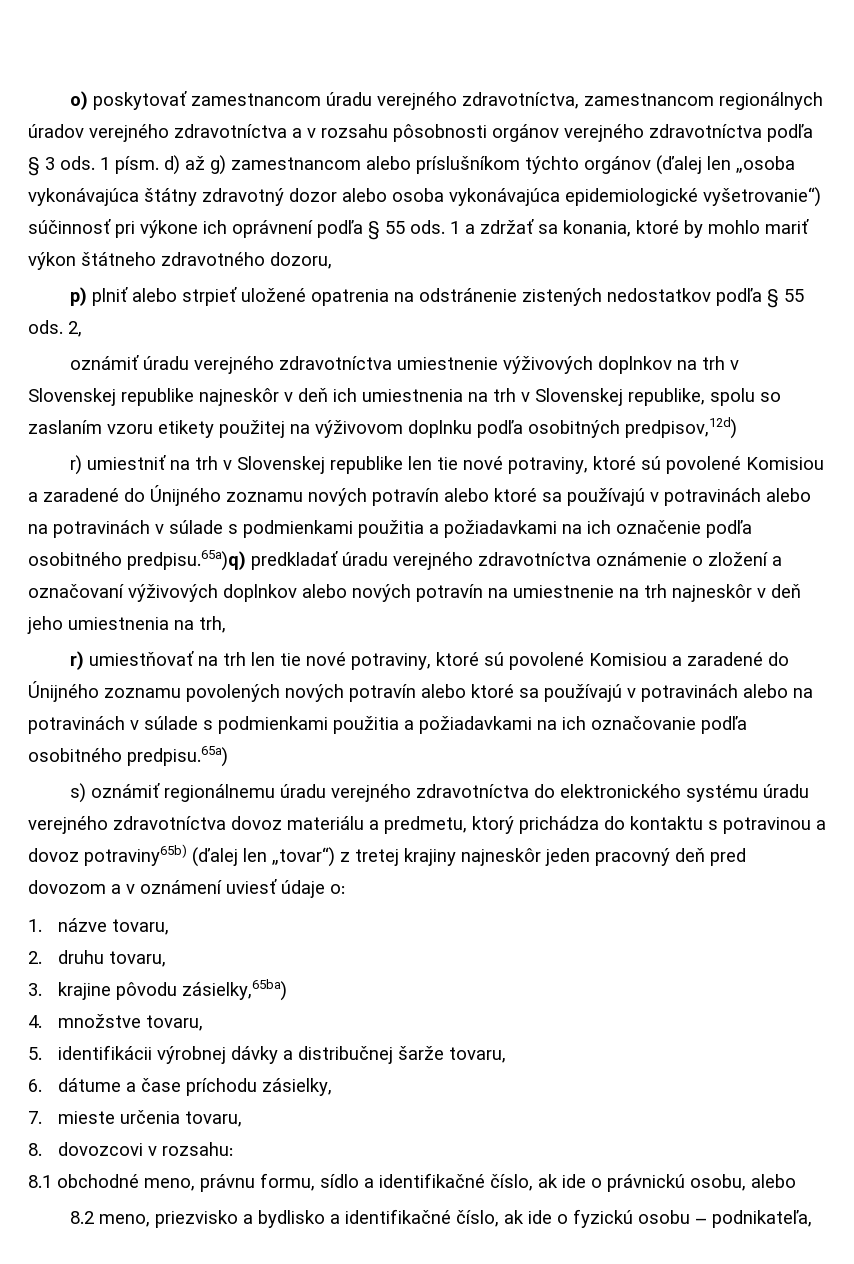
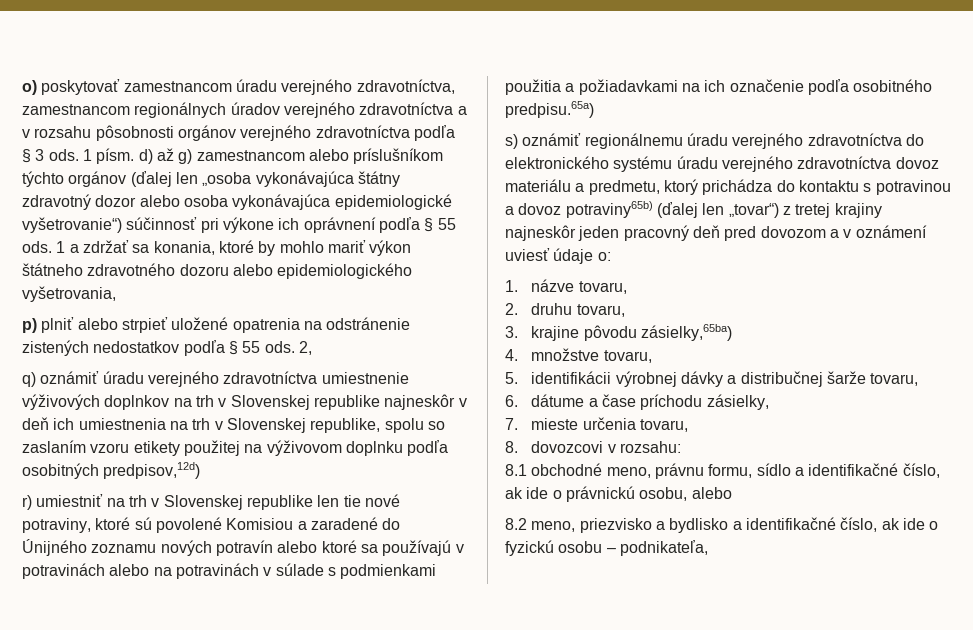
- 1 a zdržať sa konania, ktoré by mohlo mariť výkon štátneho zdravotného dozoru,
+ 1 a zdržať sa konania, ktoré by mohlo mariť výkon štátneho zdravotného dozoru alebo epidemiologického vyšetrovania,
- oznámiť úradu verejného zdravotníctva umiestnenie výživových doplnkov na trh v Slovenskej republike najneskôr v deň ich umiestnenia na trh v Slovenskej republike, spolu so zaslaním vzoru etikety použitej na výživovom doplnku podľa osobitných predpisov,12d)
+ q) oznámiť úradu verejného zdravotníctva umiestnenie výživových doplnkov na trh v Slovenskej republike najneskôr v deň ich umiestnenia na trh v Slovenskej republike, spolu so zaslaním vzoru etikety použitej na výživovom doplnku podľa osobitných predpisov,12d)
- r) umiestniť na trh v Slovenskej republike len tie nové potraviny, ktoré sú povolené Komisiou a zaradené do Únijného zoznamu nových potravín alebo ktoré sa používajú v potravinách alebo na potravinách v súlade s podmienkami použitia a požiadavkami na ich označenie podľa osobitného predpisu.65a)q) predkladať úradu verejného zdravotníctva oznámenie o zložení a označovaní výživových doplnkov alebo nových potravín na umiestnenie na trh najneskôr v deň jeho umiestnenia na trh,
- r) umiestňovať na trh len tie nové potraviny, ktoré sú povolené Komisiou a zaradené do Únijného zoznamu povolených nových potravín alebo ktoré sa používajú v potravinách alebo na potravinách v súlade s podmienkami použitia a požiadavkami na ich označovanie podľa osobitného predpisu.65a)
+ r) umiestniť na trh v Slovenskej republike len tie nové potraviny, ktoré sú povolené Komisiou a zaradené do Únijného zoznamu nových potravín alebo ktoré sa používajú v potravinách alebo na potravinách v súlade s podmienkami použitia a požiadavkami na ich označenie podľa osobitného predpisu.65a)

